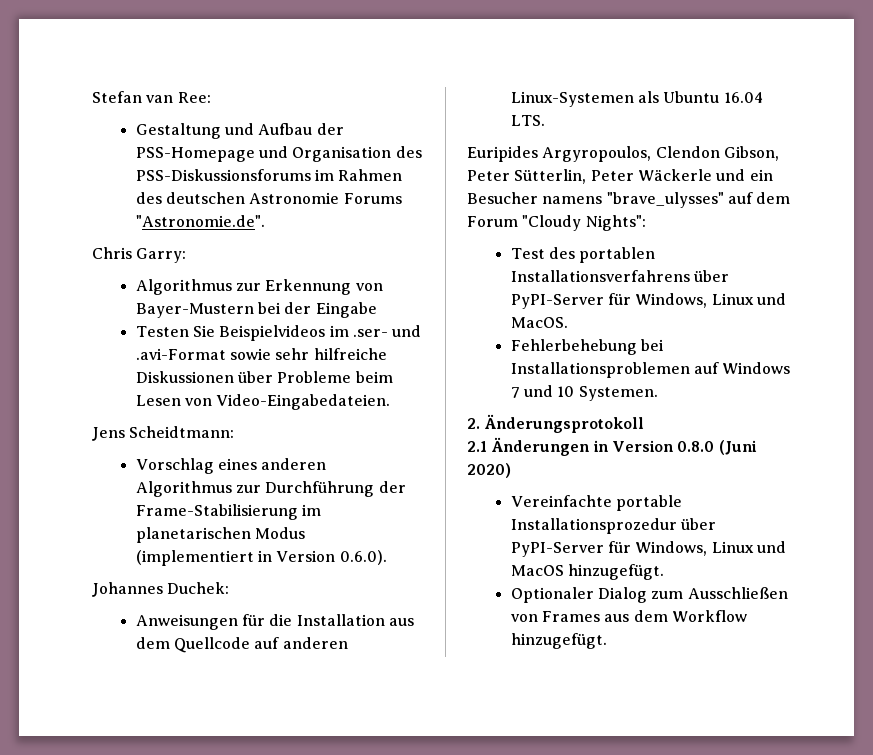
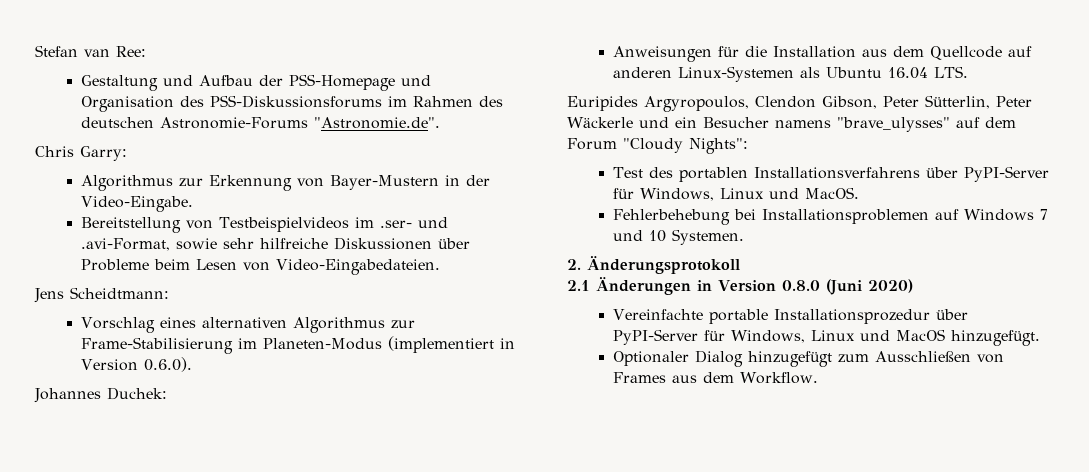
- Gestaltung und Aufbau der PSS-Homepage und Organisation des PSS-Diskussionsforums im Rahmen des deutschen Astronomie Forums "Astronomie.de".
+ Gestaltung und Aufbau der PSS-Homepage und Organisation des PSS-Diskussionsforums im Rahmen des deutschen Astronomie-Forums "Astronomie.de".
- Algorithmus zur Erkennung von Bayer-Mustern bei der Eingabe
- Testen Sie Beispielvideos im .ser- und .avi-Format sowie sehr hilfreiche Diskussionen über Probleme beim Lesen von Video-Eingabedateien.
+ Algorithmus zur Erkennung von Bayer-Mustern in der Video-Eingabe.
+ Bereitstellung von Testbeispielvideos im .ser- und .avi-Format, sowie sehr hilfreiche Diskussionen über Probleme beim Lesen von Video-Eingabedateien.
- Vorschlag eines anderen Algorithmus zur Durchführung der Frame-Stabilisierung im planetarischen Modus (implementiert in Version 0.6.0).
+ Vorschlag eines alternativen Algorithmus zur Frame-Stabilisierung im Planeten-Modus (implementiert in Version 0.6.0).
- Optionaler Dialog zum Ausschließen von Frames aus dem Workflow hinzugefügt.
+ Optionaler Dialog hinzugefügt zum Ausschließen von Frames aus dem Workflow.

